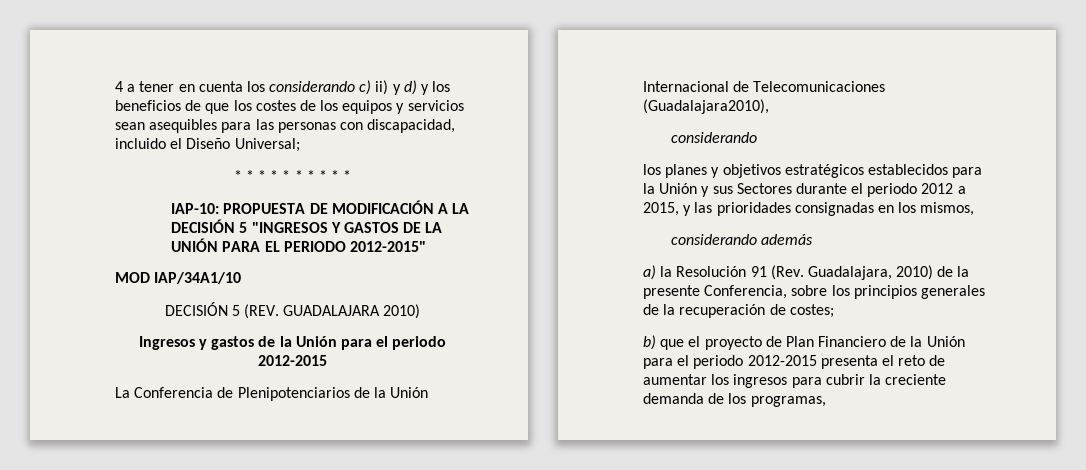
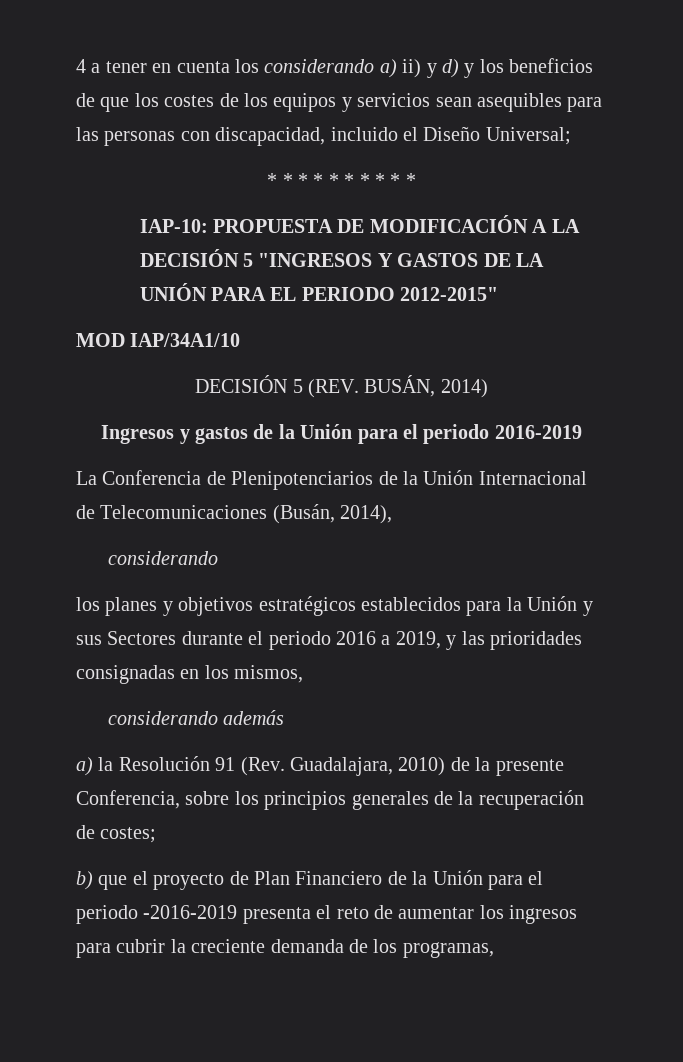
- 4 a tener en cuenta los considerando c) ii) y d) y los beneficios de que los costes de los equipos y servicios sean asequibles para las personas con discapacidad, incluido el Diseño Universal;
+ 4 a tener en cuenta los considerando a) ii) y d) y los beneficios de que los costes de los equipos y servicios sean asequibles para las personas con discapacidad, incluido el Diseño Universal;
- DECISIÓN 5 (REV. GUADALAJARA 2010)
+ DECISIÓN 5 (REV. BUSÁN, 2014)
- Ingresos y gastos de la Unión para el periodo 2012-2015
+ Ingresos y gastos de la Unión para el periodo 2016-2019
- La Conferencia de Plenipotenciarios de la Unión Internacional de Telecomunicaciones (Guadalajara2010),
+ La Conferencia de Plenipotenciarios de la Unión Internacional de Telecomunicaciones (Busán, 2014),
- los planes y objetivos estratégicos establecidos para la Unión y sus Sectores durante el periodo 2012 a 2015, y las prioridades consignadas en los mismos,
+ los planes y objetivos estratégicos establecidos para la Unión y sus Sectores durante el periodo 2016 a 2019, y las prioridades consignadas en los mismos,
- b) que el proyecto de Plan Financiero de la Unión para el periodo 2012-2015 presenta el reto de aumentar los ingresos para cubrir la creciente demanda de los programas,
+ b) que el proyecto de Plan Financiero de la Unión para el periodo -2016-2019 presenta el reto de aumentar los ingresos para cubrir la creciente demanda de los programas,

